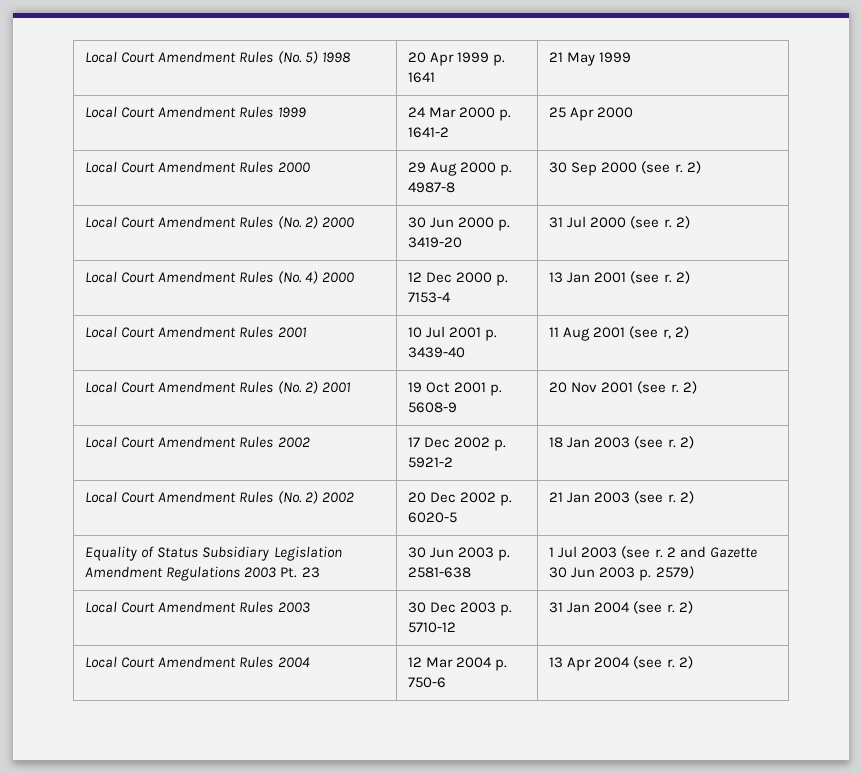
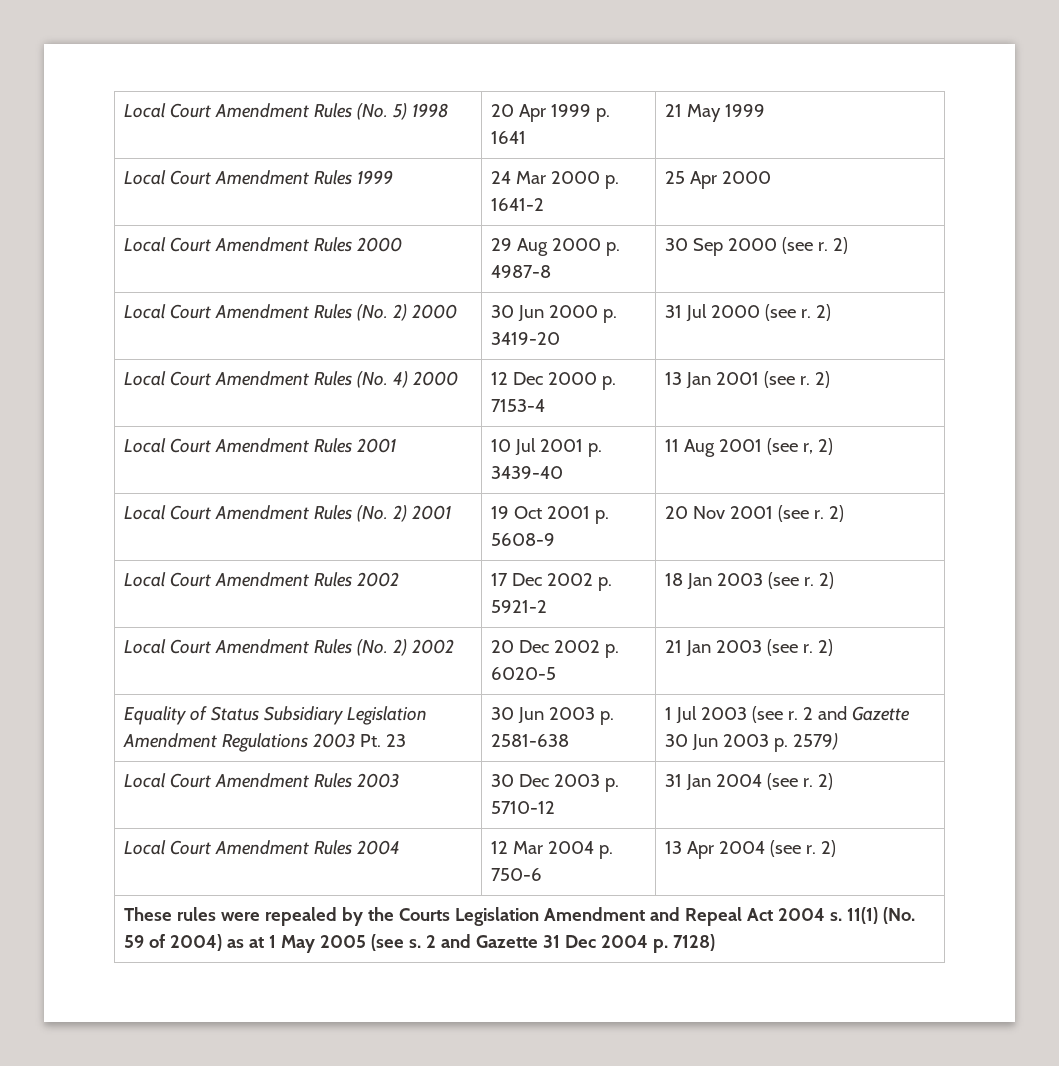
+ These rules were repealed by the Courts Legislation Amendment and Repeal Act 2004 s. 11(1) (No. 59 of 2004) as at 1 May 2005 (see s. 2 and Gazette 31 Dec 2004 p. 7128)

